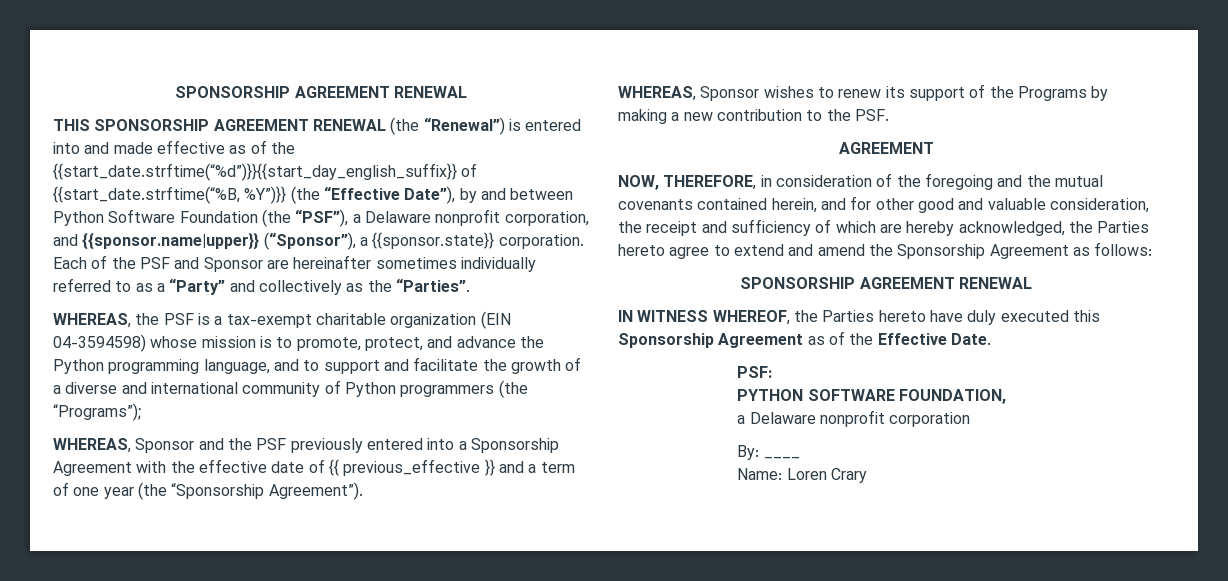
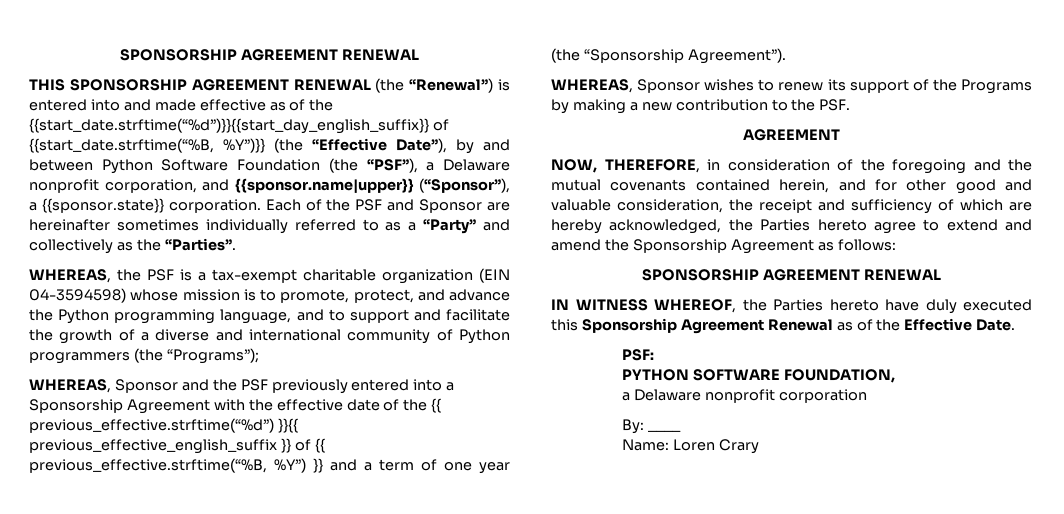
- WHEREAS, Sponsor and the PSF previously entered into a Sponsorship Agreement with the effective date of {{ previous_effective }} and a term of one year (the “Sponsorship Agreement”).
+ WHEREAS, Sponsor and the PSF previously entered into a Sponsorship Agreement with the effective date of the {{ previous_effective.strftime(“%d”) }}{{ previous_effective_english_suffix }} of {{ previous_effective.strftime(“%B, %Y”) }} and a term of one year (the “Sponsorship Agreement”).
- IN WITNESS WHEREOF, the Parties hereto have duly executed this Sponsorship Agreement as of the Effective Date.
+ IN WITNESS WHEREOF, the Parties hereto have duly executed this Sponsorship Agreement Renewal as of the Effective Date.

